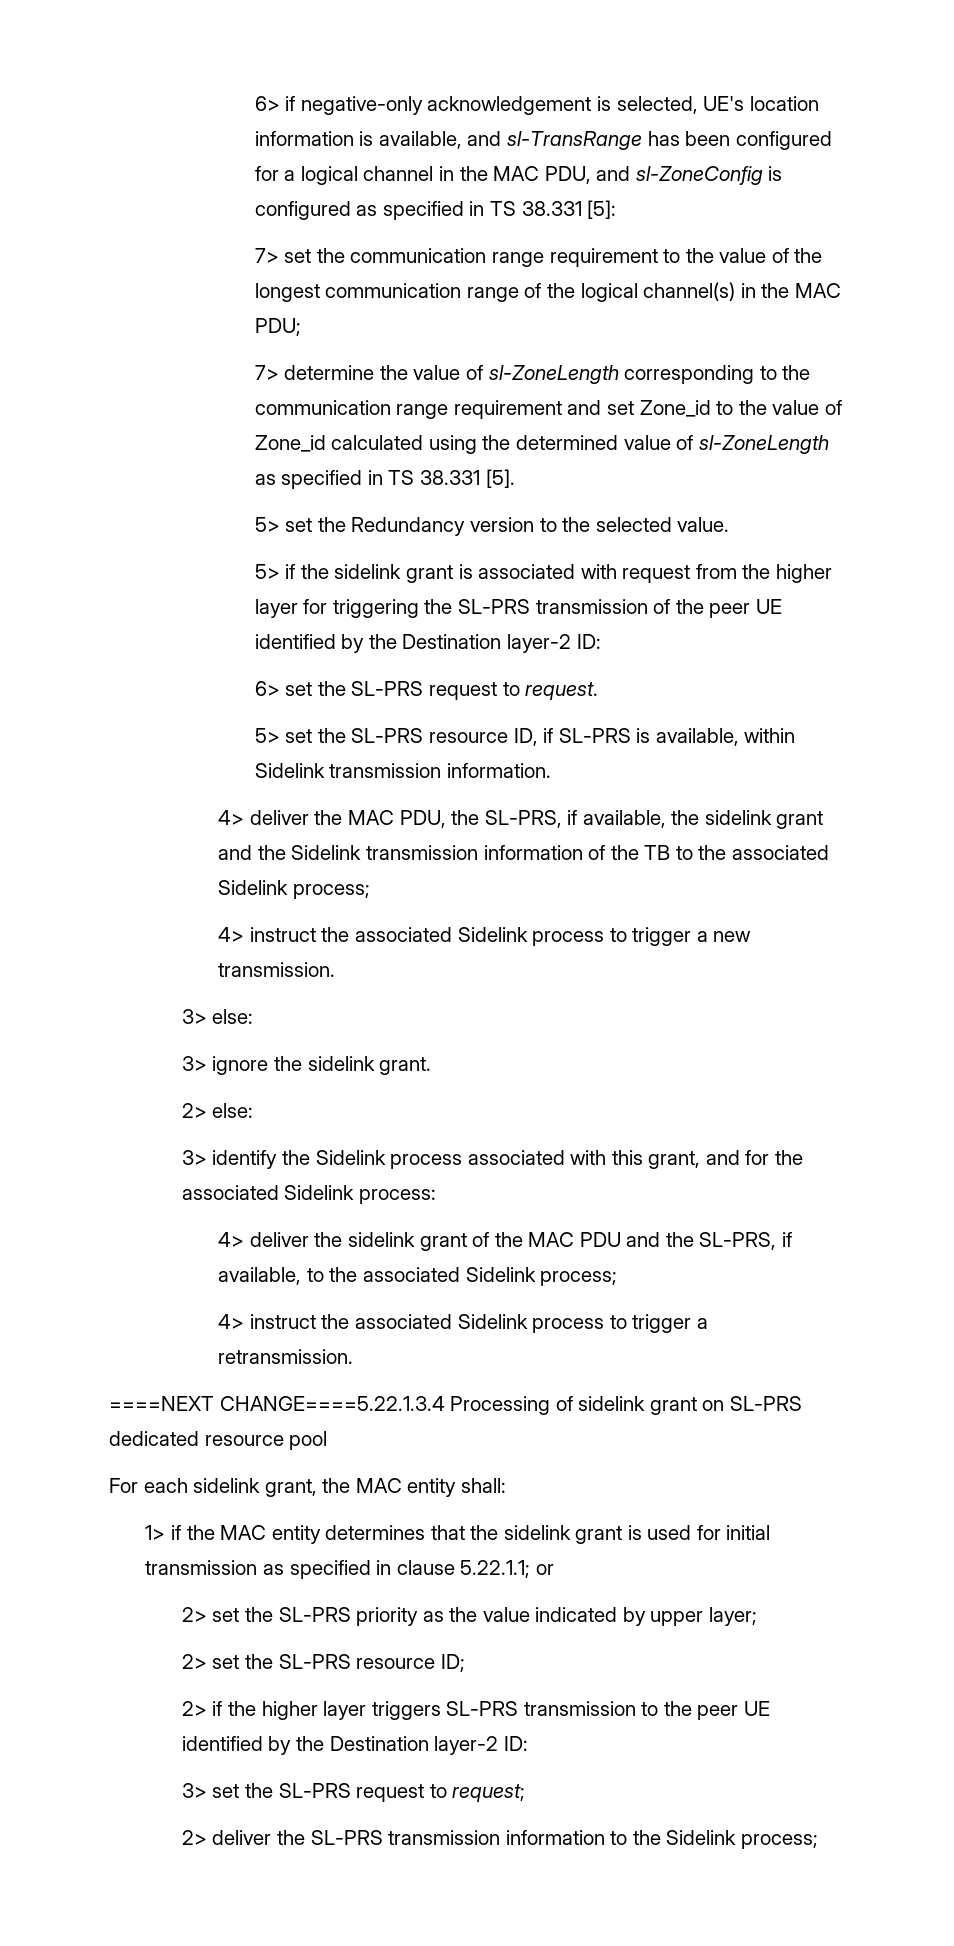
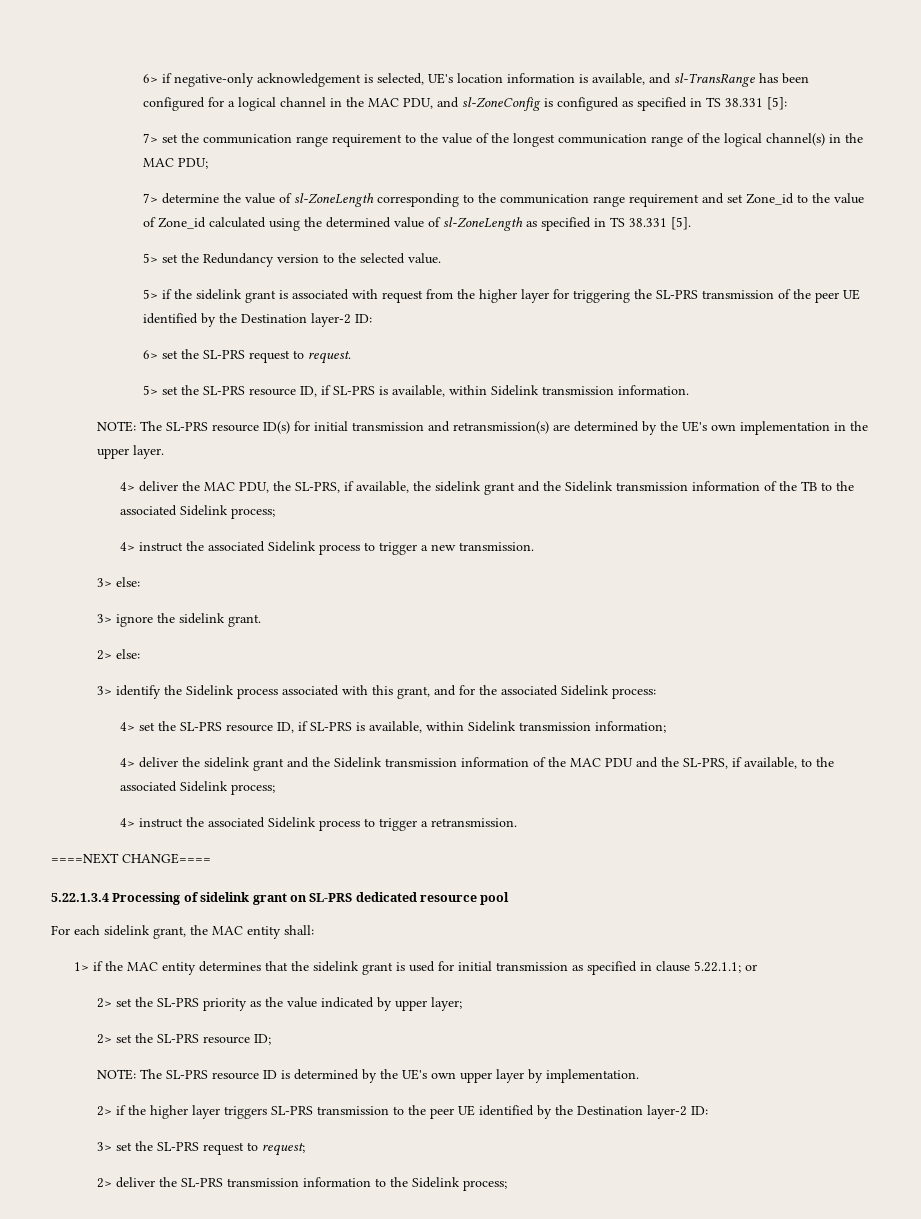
+ NOTE: The SL-PRS resource ID(s) for initial transmission and retransmission(s) are determined by the UE's own implementation in the upper layer.
+ 4> set the SL-PRS resource ID, if SL-PRS is available, within Sidelink transmission information;
- 4> deliver the sidelink grant of the MAC PDU and the SL-PRS, if available, to the associated Sidelink process;
+ 4> deliver the sidelink grant and the Sidelink transmission information of the MAC PDU and the SL-PRS, if available, to the associated Sidelink process;
- ====NEXT CHANGE====5.22.1.3.4 Processing of sidelink grant on SL-PRS dedicated resource pool
+ ====NEXT CHANGE====
+ 5.22.1.3.4 Processing of sidelink grant on SL-PRS dedicated resource pool
+ NOTE: The SL-PRS resource ID is determined by the UE's own upper layer by implementation.

